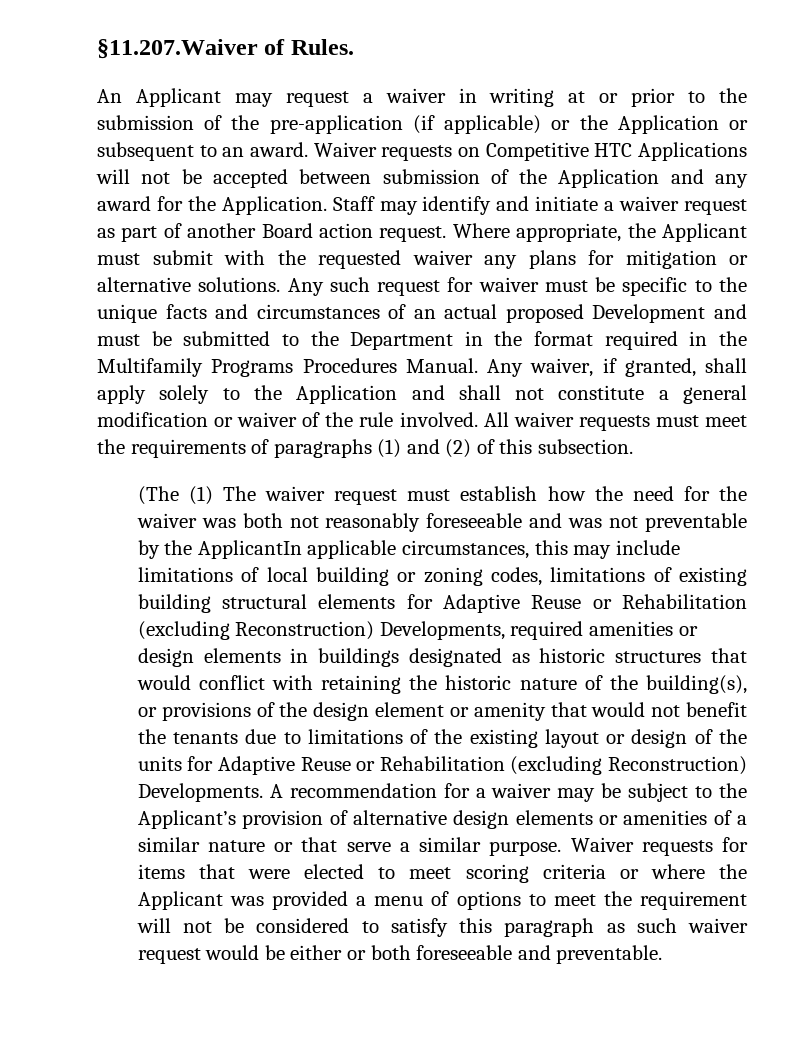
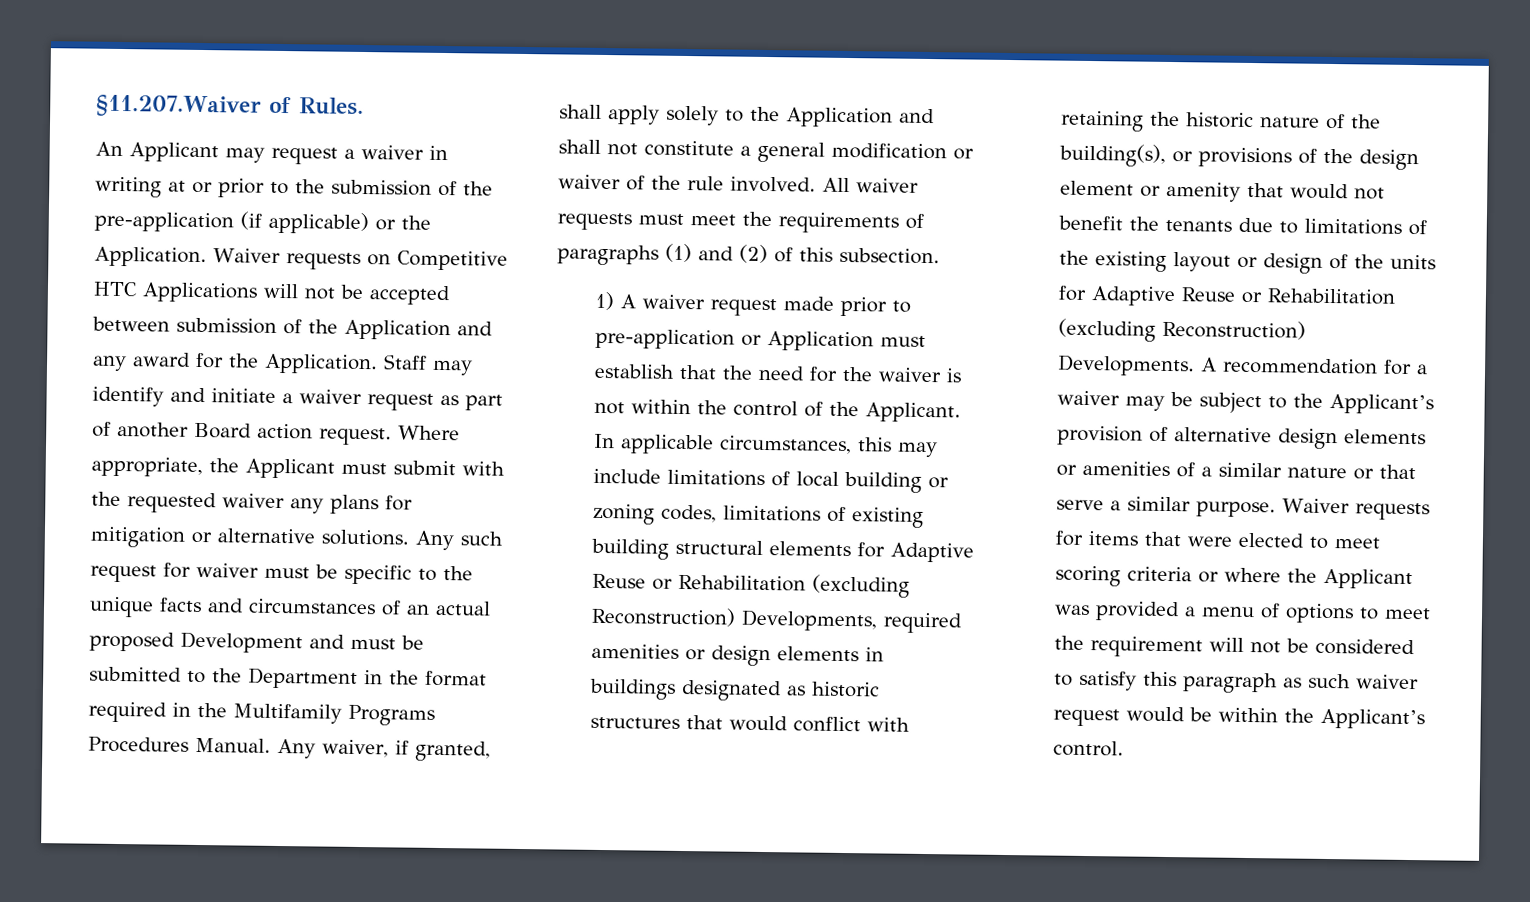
- An Applicant may request a waiver in writing at or prior to the submission of the pre-application (if applicable) or the Application or subsequent to an award.
+ An Applicant may request a waiver in writing at or prior to the submission of the pre-application (if applicable) or the Application.
- (The (1) The waiver request must establish how the need for the waiver was both not reasonably foreseeable and was not preventable by the ApplicantIn applicable circumstances, this may include limitations of local building or zoning codes, limitations of existing building structural elements for Adaptive Reuse or Rehabilitation (excluding Reconstruction) Developments, required amenities or design elements in buildings designated as historic structures that would conflict with retaining the historic nature of the building(s), or provisions of the design element or amenity that would not benefit the tenants due to limitations of the existing layout or design of the units for Adaptive Reuse or Rehabilitation (excluding Reconstruction) Developments.
+ 1) A waiver request made prior to pre-application or Application must establish that the need for the waiver is not within the control of the Applicant. In applicable circumstances, this may include limitations of local building or zoning codes, limitations of existing building structural elements for Adaptive Reuse or Rehabilitation (excluding Reconstruction) Developments, required amenities or design elements in buildings designated as historic structures that would conflict with retaining the historic nature of the building(s), or provisions of the design element or amenity that would not benefit the tenants due to limitations of the existing layout or design of the units for Adaptive Reuse or Rehabilitation (excluding Reconstruction) Developments.
- Waiver requests for items that were elected to meet scoring criteria or where the Applicant was provided a menu of options to meet the requirement will not be considered to satisfy this paragraph as such waiver request would be either or both foreseeable and preventable.
+ Waiver requests for items that were elected to meet scoring criteria or where the Applicant was provided a menu of options to meet the requirement will not be considered to satisfy this paragraph as such waiver request would be within the Applicant’s control.

